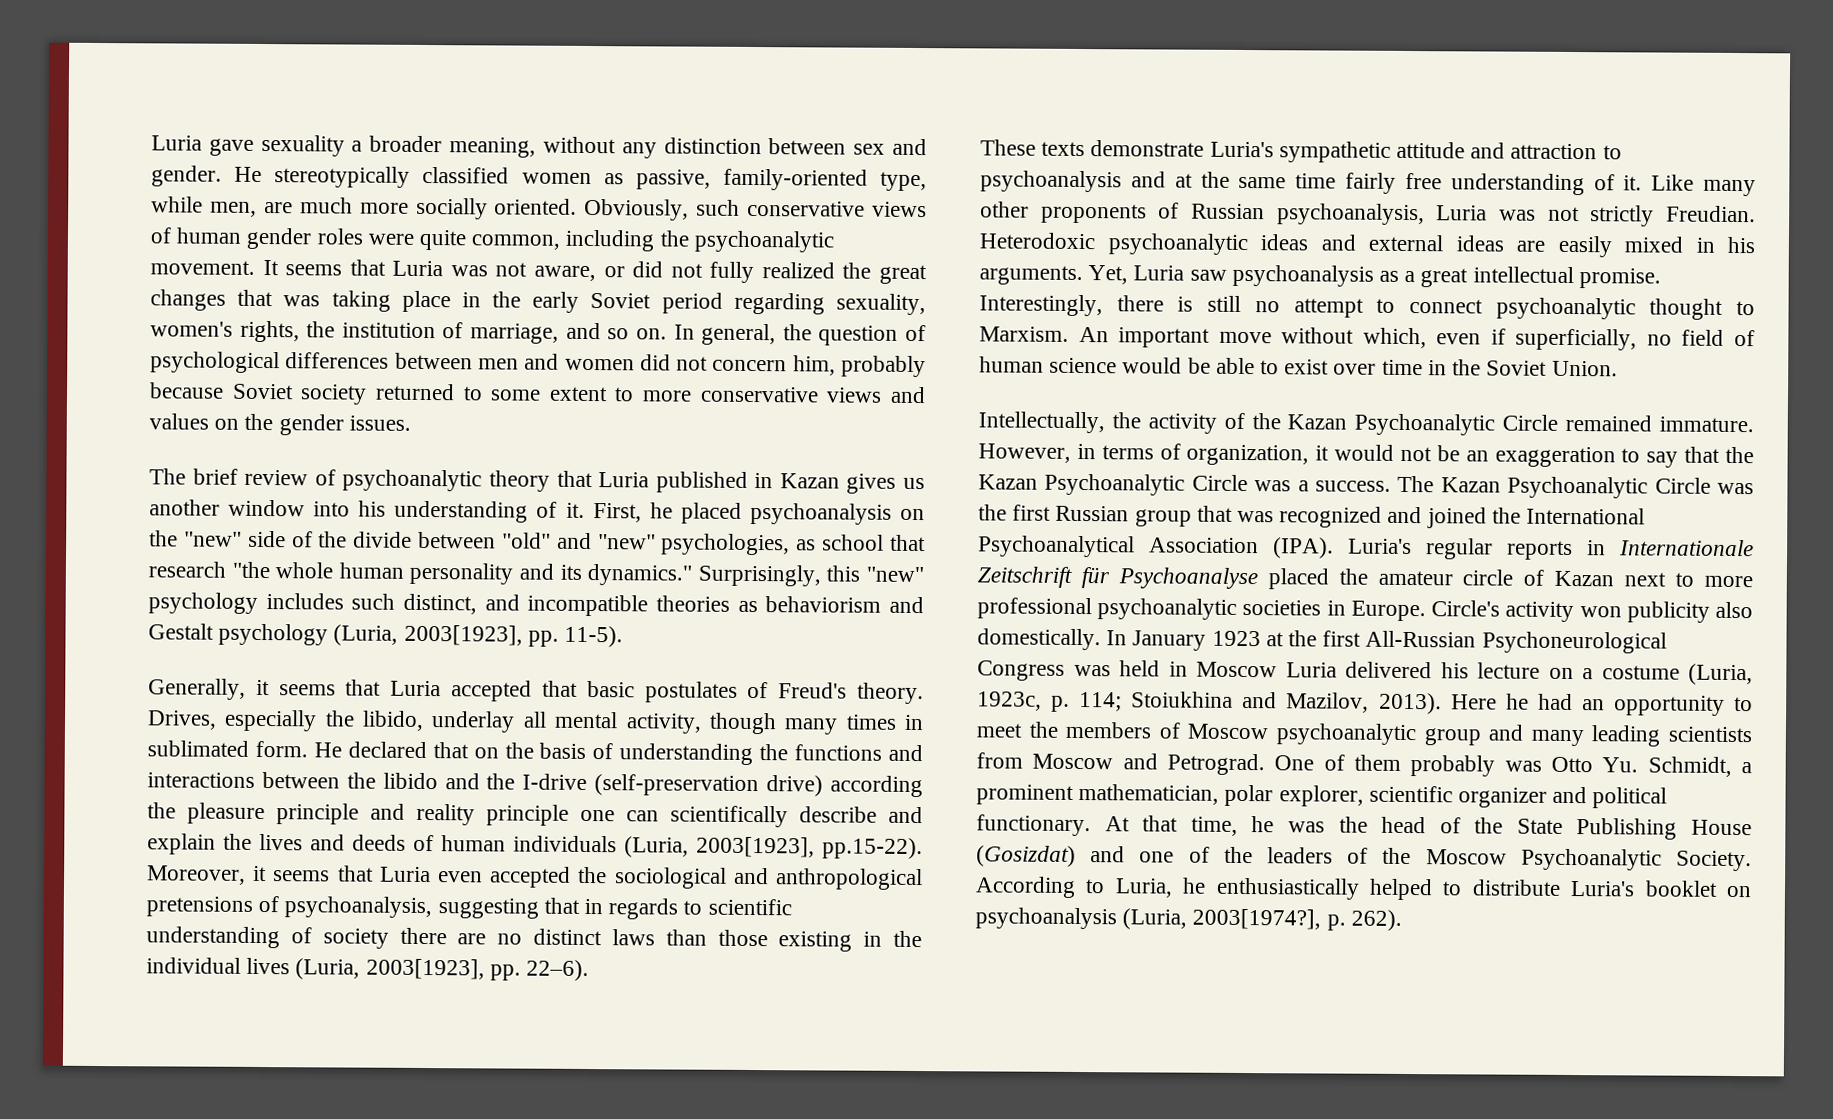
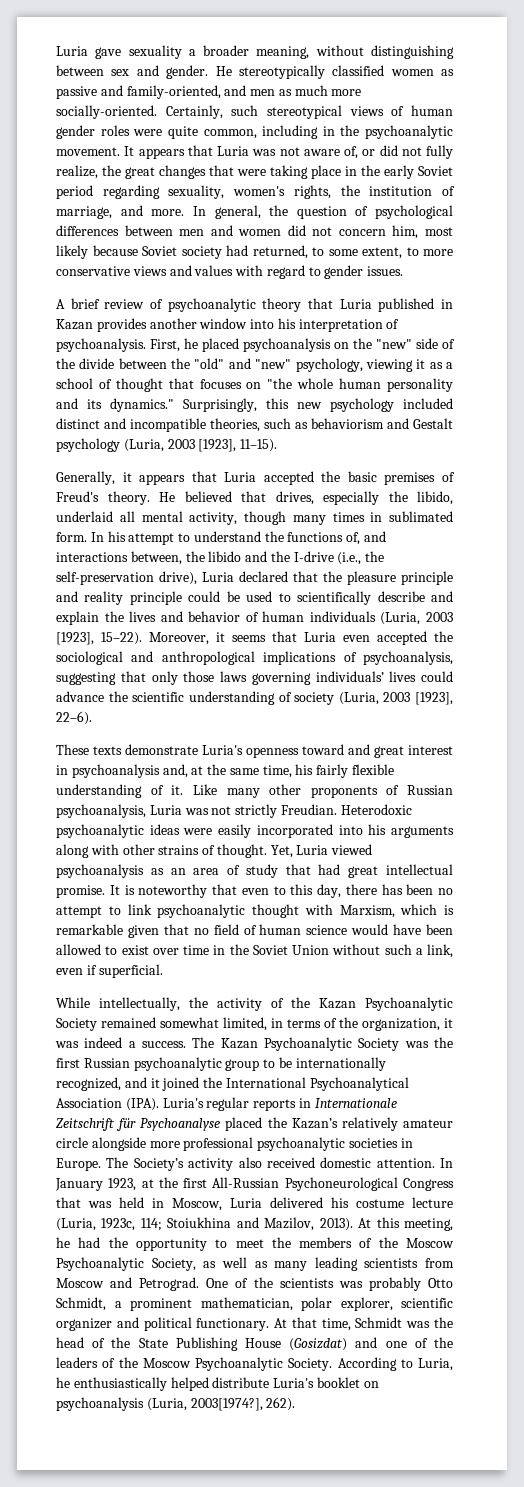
- Luria gave sexuality a broader meaning, without any distinction between sex and gender.
+ Luria gave sexuality a broader meaning, without distinguishing between sex and gender.
- He stereotypically classified women as passive, family-oriented type, while men, are much more socially oriented. Obviously, such conservative views of human gender roles were quite common, including the psychoanalytic movement.
+ He stereotypically classified women as passive and family-oriented, and men as much more socially-oriented. Certainly, such stereotypical views of human gender roles were quite common, including in the psychoanalytic movement.
- It seems that Luria was not aware, or did not fully realized the great changes that was taking place in the early Soviet period regarding sexuality, women's rights, the institution of marriage, and so on.
+ It appears that Luria was not aware of, or did not fully realize, the great changes that were taking place in the early Soviet period regarding sexuality, women's rights, the institution of marriage, and more.
- In general, the question of psychological differences between men and women did not concern him, probably because Soviet society returned to some extent to more conservative views and values on the gender issues.
+ In general, the question of psychological differences between men and women did not concern him, most likely because Soviet society had returned, to some extent, to more conservative views and values with regard to gender issues.
- The brief review of psychoanalytic theory that Luria published in Kazan gives us another window into his understanding of it.
+ A brief review of psychoanalytic theory that Luria published in Kazan provides another window into his interpretation of psychoanalysis.
- First, he placed psychoanalysis on the "new" side of the divide between "old" and "new" psychologies, as school that research "the whole human personality and its dynamics."
+ First, he placed psychoanalysis on the "new" side of the divide between the "old" and "new" psychology, viewing it as a school of thought that focuses on "the whole human personality and its dynamics."
- Surprisingly, this "new" psychology includes such distinct, and incompatible theories as behaviorism and Gestalt psychology (Luria, 2003[1923], pp. 11-5).
+ Surprisingly, this new psychology included distinct and incompatible theories, such as behaviorism and Gestalt psychology (Luria, 2003 [1923], 11–15).
- Generally, it seems that Luria accepted that basic postulates of Freud's theory. Drives, especially the libido, underlay all mental activity, though many times in sublimated form.
+ Generally, it appears that Luria accepted the basic premises of Freud's theory. He believed that drives, especially the libido, underlaid all mental activity, though many times in sublimated form.
- He declared that on the basis of understanding the functions and interactions between the libido and the I-drive (self-preservation drive) according the pleasure principle and reality principle one can scientifically describe and explain the lives and deeds of human individuals (Luria, 2003[1923], pp.15-22). Moreover, it seems that Luria even accepted the sociological and anthropological pretensions of psychoanalysis, suggesting that in regards to scientific understanding of society there are no distinct laws than those existing in the individual lives (Luria, 2003[1923], pp. 22–6).
+ In his attempt to understand the functions of, and interactions between, the libido and the I-drive (i.e., the self-preservation drive), Luria declared that the pleasure principle and reality principle could be used to scientifically describe and explain the lives and behavior of human individuals (Luria, 2003 [1923], 15–22). Moreover, it seems that Luria even accepted the sociological and anthropological implications of psychoanalysis, suggesting that only those laws governing individuals’ lives could advance the scientific understanding of society (Luria, 2003 [1923], 22–6).
- These texts demonstrate Luria's sympathetic attitude and attraction to psychoanalysis and at the same time fairly free understanding of it.
+ These texts demonstrate Luria's openness toward and great interest in psychoanalysis and, at the same time, his fairly flexible understanding of it.
- Heterodoxic psychoanalytic ideas and external ideas are easily mixed in his arguments.
+ Heterodoxic psychoanalytic ideas were easily incorporated into his arguments along with other strains of thought.
- Yet, Luria saw psychoanalysis as a great intellectual promise. Interestingly, there is still no attempt to connect psychoanalytic thought to Marxism. An important move without which, even if superficially, no field of human science would be able to exist over time in the Soviet Union.
- Intellectually, the activity of the Kazan Psychoanalytic Circle remained immature. However, in terms of organization, it would not be an exaggeration to say that the Kazan Psychoanalytic Circle was a success.
+ Yet, Luria viewed psychoanalysis as an area of study that had great intellectual promise. It is noteworthy that even to this day, there has been no attempt to link psychoanalytic thought with Marxism, which is remarkable given that no field of human science would have been allowed to exist over time in the Soviet Union without such a link, even if superficial.
+ While intellectually, the activity of the Kazan Psychoanalytic Society remained somewhat limited, in terms of the organization, it was indeed a success.
- The Kazan Psychoanalytic Circle was the first Russian group that was recognized and joined the International Psychoanalytical Association (IPA).
+ The Kazan Psychoanalytic Society was the first Russian psychoanalytic group to be internationally recognized, and it joined the International Psychoanalytical Association (IPA).
- Luria's regular reports in Internationale Zeitschrift für Psychoanalyse placed the amateur circle of Kazan next to more professional psychoanalytic societies in Europe.
+ Luria's regular reports in Internationale Zeitschrift für Psychoanalyse placed the Kazan’s relatively amateur circle alongside more professional psychoanalytic societies in Europe.
- Circle's activity won publicity also domestically.
+ The Society’s activity also received domestic attention.
- In January 1923 at the first All-Russian Psychoneurological Congress was held in Moscow Luria delivered his lecture on a costume (Luria, 1923c, p. 114; Stoiukhina and Mazilov, 2013).
+ In January 1923, at the first All-Russian Psychoneurological Congress that was held in Moscow, Luria delivered his costume lecture (Luria, 1923c, 114; Stoiukhina and Mazilov, 2013).
- Here he had an opportunity to meet the members of Moscow psychoanalytic group and many leading scientists from Moscow and Petrograd.
+ At this meeting, he had the opportunity to meet the members of the Moscow Psychoanalytic Society, as well as many leading scientists from Moscow and Petrograd.
- One of them probably was Otto Yu. Schmidt, a prominent mathematician, polar explorer, scientific organizer and political functionary.
+ One of the scientists was probably Otto Schmidt, a prominent mathematician, polar explorer, scientific organizer and political functionary.
- At that time, he was the head of the State Publishing House (Gosizdat) and one of the leaders of the Moscow Psychoanalytic Society.
+ At that time, Schmidt was the head of the State Publishing House (Gosizdat) and one of the leaders of the Moscow Psychoanalytic Society.
- According to Luria, he enthusiastically helped to distribute Luria's booklet on psychoanalysis (Luria, 2003[1974?], p. 262).
+ According to Luria, he enthusiastically helped distribute Luria's booklet on psychoanalysis (Luria, 2003[1974?], 262).

